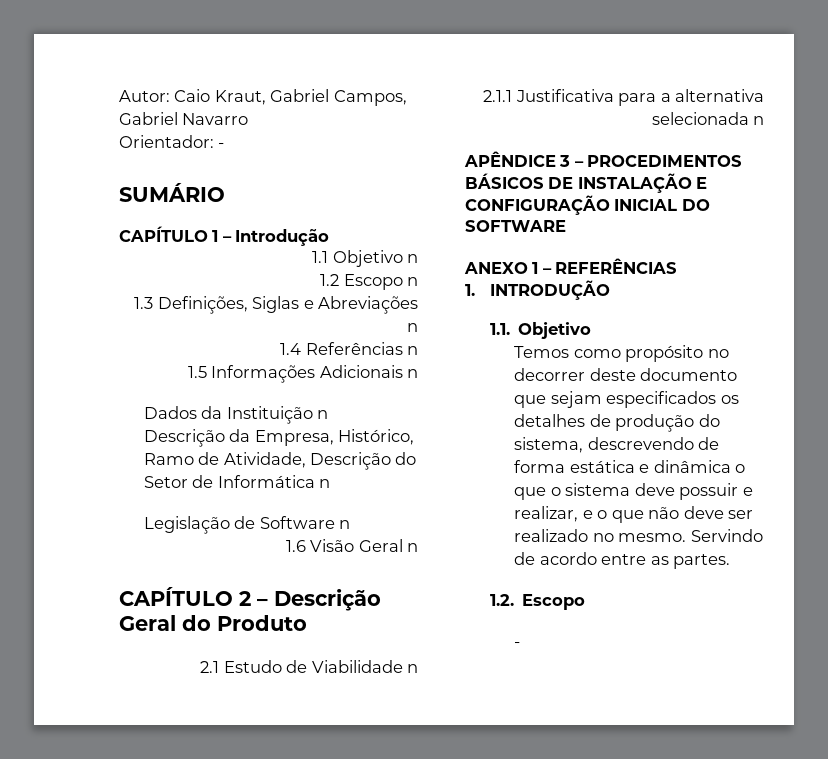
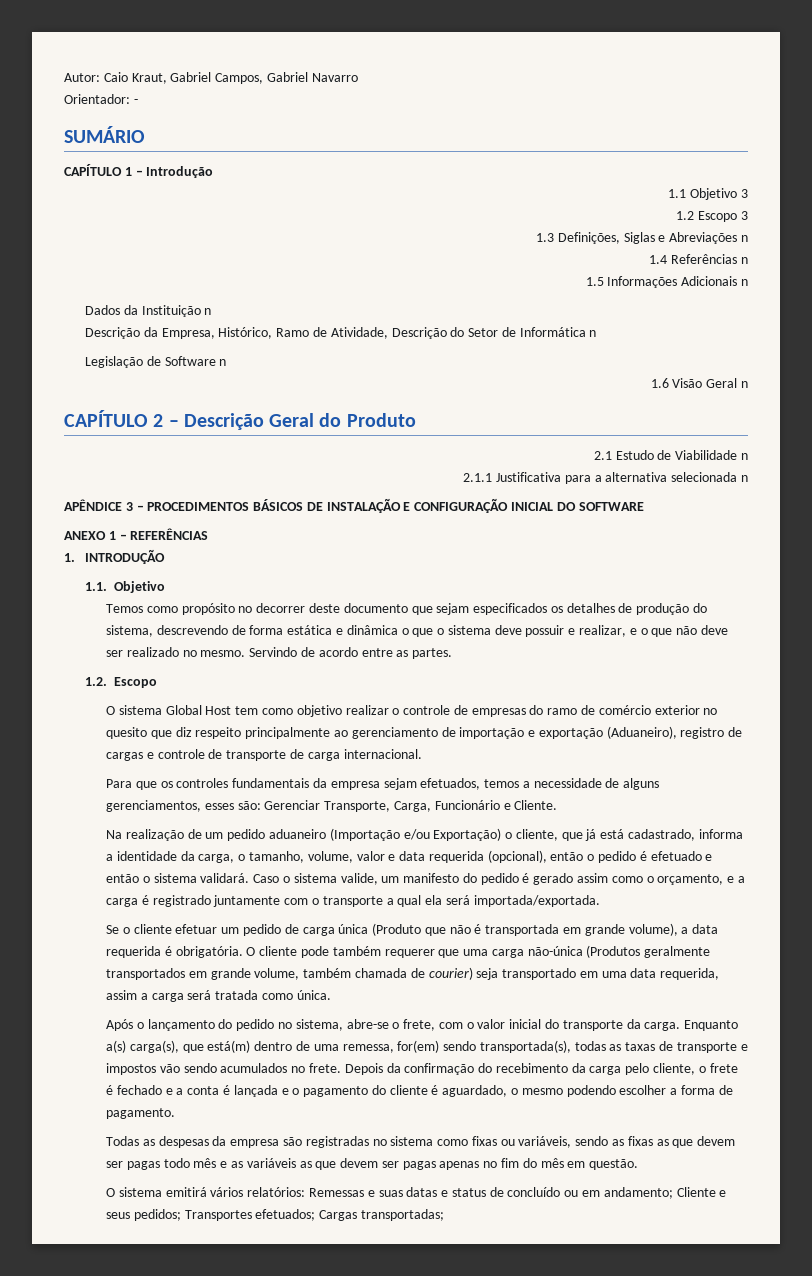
- 1.1 Objetivo n
+ 1.1 Objetivo 3
- 1.2 Escopo n
+ 1.2 Escopo 3
  1.2. Escopo
- -
+ O sistema Global Host tem como objetivo realizar o controle de empresas do ramo de comércio exterior no quesito que diz respeito principalmente ao gerenciamento de importação e exportação (Aduaneiro), registro de cargas e controle de transporte de carga internacional.
+ Para que os controles fundamentais da empresa sejam efetuados, temos a necessidade de alguns gerenciamentos, esses são: Gerenciar Transporte, Carga, Funcionário e Cliente.
+ Na realização de um pedido aduaneiro (Importação e/ou Exportação) o cliente, que já está cadastrado, informa a identidade da carga, o tamanho, volume, valor e data requerida (opcional), então o pedido é efetuado e então o sistema validará. Caso o sistema valide, um manifesto do pedido é gerado assim como o orçamento, e a carga é registrado juntamente com o transporte a qual ela será importada/exportada.
+ Se o cliente efetuar um pedido de carga única (Produto que não é transportada em grande volume), a data requerida é obrigatória. O cliente pode também requerer que uma carga não-única (Produtos geralmente transportados em grande volume, também chamada de courier) seja transportado em uma data requerida, assim a carga será tratada como única.
+ Após o lançamento do pedido no sistema, abre-se o frete, com o valor inicial do transporte da carga. Enquanto a(s) carga(s), que está(m) dentro de uma remessa, for(em) sendo transportada(s), todas as taxas de transporte e impostos vão sendo acumulados no frete. Depois da confirmação do recebimento da carga pelo cliente, o frete é fechado e a conta é lançada e o pagamento do cliente é aguardado, o mesmo podendo escolher a forma de pagamento.
+ Todas as despesas da empresa são registradas no sistema como fixas ou variáveis, sendo as fixas as que devem ser pagas todo mês e as variáveis as que devem ser pagas apenas no fim do mês em questão.
+ O sistema emitirá vários relatórios: Remessas e suas datas e status de concluído ou em andamento; Cliente e seus pedidos; Transportes efetuados; Cargas transportadas;

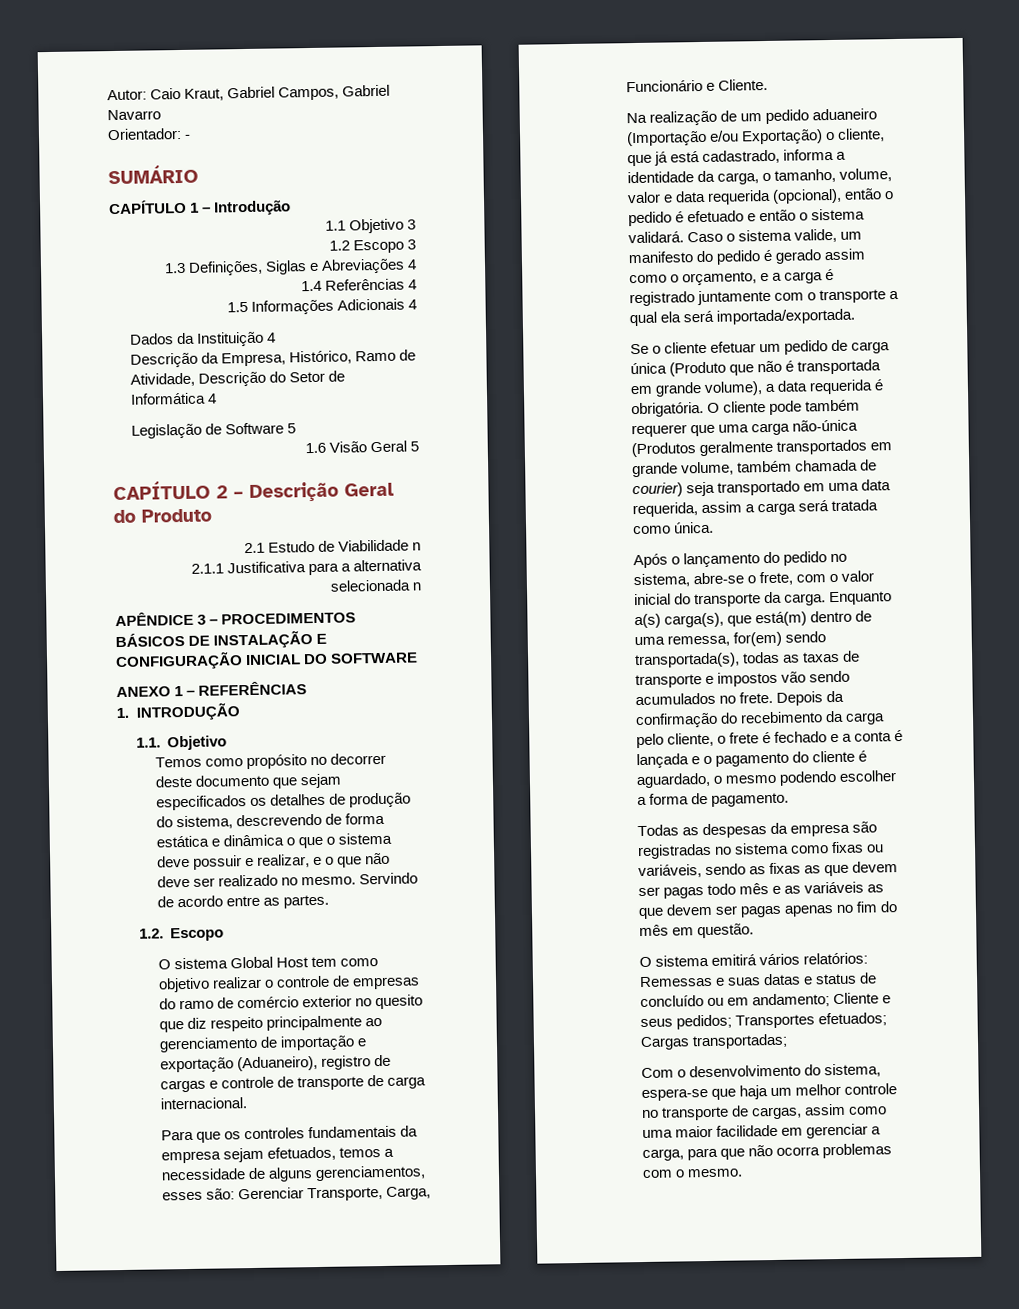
- 1.3 Definições, Siglas e Abreviações n
+ 1.3 Definições, Siglas e Abreviações 4
- 1.4 Referências n
+ 1.4 Referências 4
- 1.5 Informações Adicionais n
+ 1.5 Informações Adicionais 4
- Dados da Instituição n
+ Dados da Instituição 4
- Descrição da Empresa, Histórico, Ramo de Atividade, Descrição do Setor de Informática n
+ Descrição da Empresa, Histórico, Ramo de Atividade, Descrição do Setor de Informática 4
- Legislação de Software n
+ Legislação de Software 5
- 1.6 Visão Geral n
+ 1.6 Visão Geral 5
+ Com o desenvolvimento do sistema, espera-se que haja um melhor controle no transporte de cargas, assim como uma maior facilidade em gerenciar a carga, para que não ocorra problemas com o mesmo.

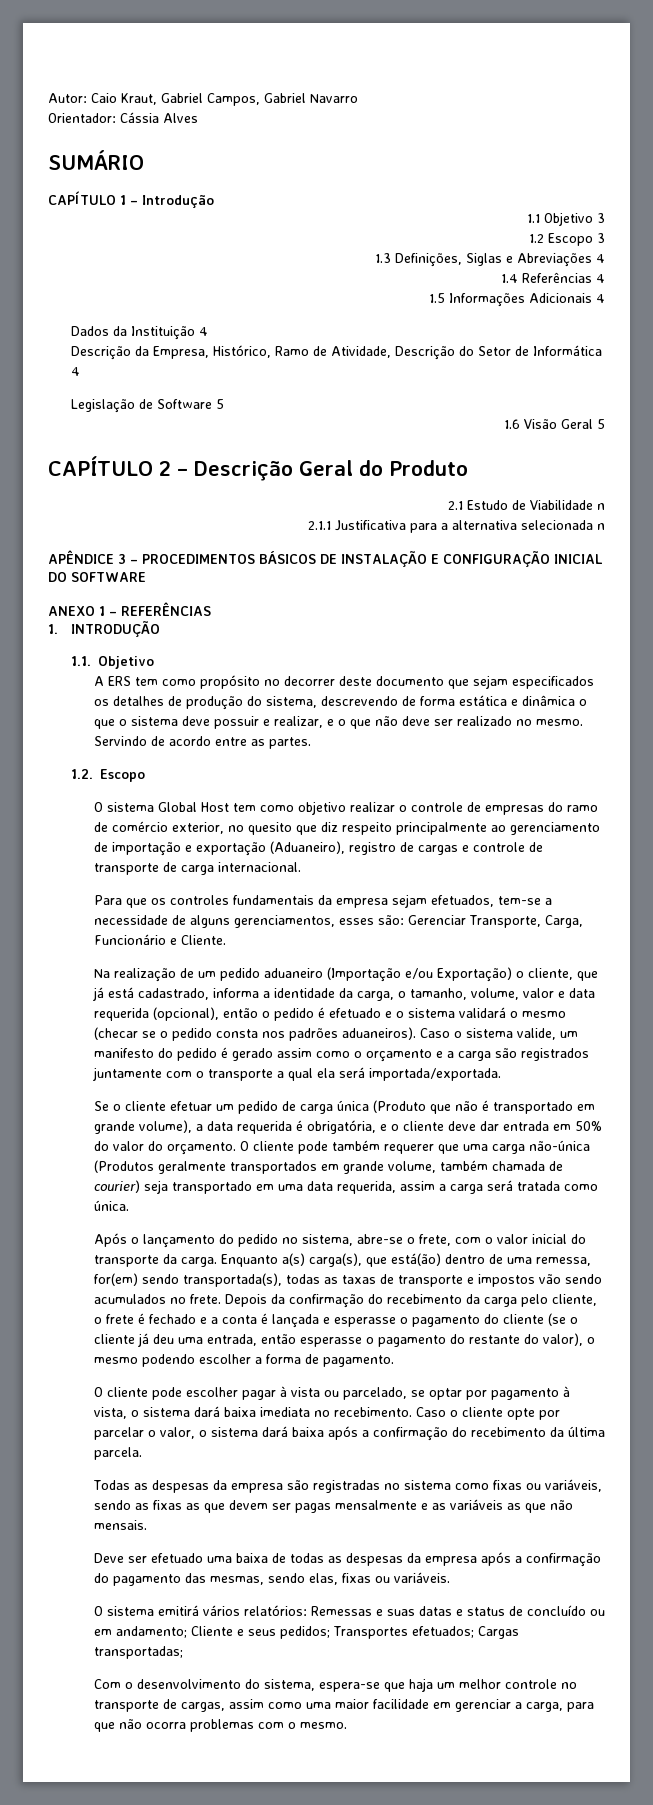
- Orientador: -
+ Orientador: Cássia Alves
- Temos como propósito no decorrer deste documento que sejam especificados os detalhes de produção do sistema, descrevendo de forma estática e dinâmica o que o sistema deve possuir e realizar, e o que não deve ser realizado no mesmo.
+ A ERS tem como propósito no decorrer deste documento que sejam especificados os detalhes de produção do sistema, descrevendo de forma estática e dinâmica o que o sistema deve possuir e realizar, e o que não deve ser realizado no mesmo.
- O sistema Global Host tem como objetivo realizar o controle de empresas do ramo de comércio exterior no quesito que diz respeito principalmente ao gerenciamento de importação e exportação (Aduaneiro), registro de cargas e controle de transporte de carga internacional.
+ O sistema Global Host tem como objetivo realizar o controle de empresas do ramo de comércio exterior, no quesito que diz respeito principalmente ao gerenciamento de importação e exportação (Aduaneiro), registro de cargas e controle de transporte de carga internacional.
- Para que os controles fundamentais da empresa sejam efetuados, temos a necessidade de alguns gerenciamentos, esses são: Gerenciar Transporte, Carga, Funcionário e Cliente.
+ Para que os controles fundamentais da empresa sejam efetuados, tem-se a necessidade de alguns gerenciamentos, esses são: Gerenciar Transporte, Carga, Funcionário e Cliente.
- Na realização de um pedido aduaneiro (Importação e/ou Exportação) o cliente, que já está cadastrado, informa a identidade da carga, o tamanho, volume, valor e data requerida (opcional), então o pedido é efetuado e então o sistema validará.
+ Na realização de um pedido aduaneiro (Importação e/ou Exportação) o cliente, que já está cadastrado, informa a identidade da carga, o tamanho, volume, valor e data requerida (opcional), então o pedido é efetuado e o sistema validará o mesmo (checar se o pedido consta nos padrões aduaneiros).
- Caso o sistema valide, um manifesto do pedido é gerado assim como o orçamento, e a carga é registrado juntamente com o transporte a qual ela será importada/exportada.
+ Caso o sistema valide, um manifesto do pedido é gerado assim como o orçamento e a carga são registrados juntamente com o transporte a qual ela será importada/exportada.
- Se o cliente efetuar um pedido de carga única (Produto que não é transportada em grande volume), a data requerida é obrigatória.
+ Se o cliente efetuar um pedido de carga única (Produto que não é transportado em grande volume), a data requerida é obrigatória, e o cliente deve dar entrada em 50% do valor do orçamento.
- Enquanto a(s) carga(s), que está(m) dentro de uma remessa, for(em) sendo transportada(s), todas as taxas de transporte e impostos vão sendo acumulados no frete.
+ Enquanto a(s) carga(s), que está(ão) dentro de uma remessa, for(em) sendo transportada(s), todas as taxas de transporte e impostos vão sendo acumulados no frete.
- Depois da confirmação do recebimento da carga pelo cliente, o frete é fechado e a conta é lançada e o pagamento do cliente é aguardado, o mesmo podendo escolher a forma de pagamento.
+ Depois da confirmação do recebimento da carga pelo cliente, o frete é fechado e a conta é lançada e esperasse o pagamento do cliente (se o cliente já deu uma entrada, então esperasse o pagamento do restante do valor), o mesmo podendo escolher a forma de pagamento.
+ O cliente pode escolher pagar à vista ou parcelado, se optar por pagamento à vista, o sistema dará baixa imediata no recebimento. Caso o cliente opte por parcelar o valor, o sistema dará baixa após a confirmação do recebimento da última parcela.
- Todas as despesas da empresa são registradas no sistema como fixas ou variáveis, sendo as fixas as que devem ser pagas todo mês e as variáveis as que devem ser pagas apenas no fim do mês em questão.
+ Todas as despesas da empresa são registradas no sistema como fixas ou variáveis, sendo as fixas as que devem ser pagas mensalmente e as variáveis as que não mensais.
+ Deve ser efetuado uma baixa de todas as despesas da empresa após a confirmação do pagamento das mesmas, sendo elas, fixas ou variáveis.

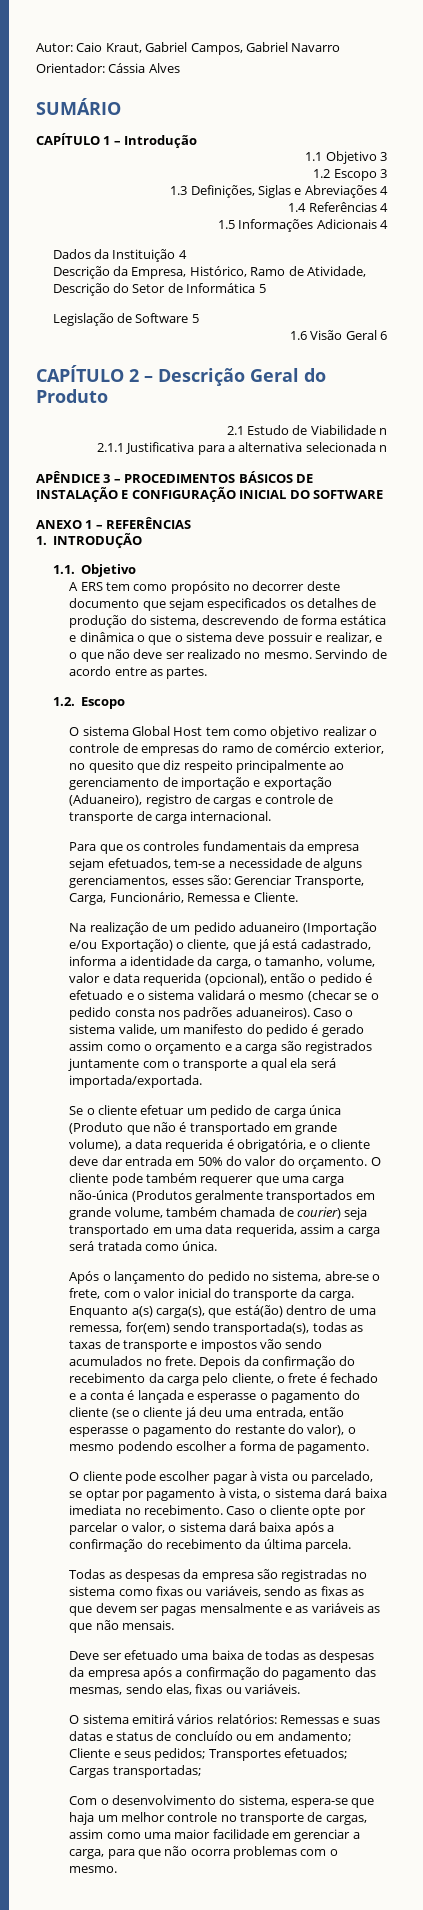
- Descrição da Empresa, Histórico, Ramo de Atividade, Descrição do Setor de Informática 4
+ Descrição da Empresa, Histórico, Ramo de Atividade, Descrição do Setor de Informática 5
- 1.6 Visão Geral 5
+ 1.6 Visão Geral 6
- Para que os controles fundamentais da empresa sejam efetuados, tem-se a necessidade de alguns gerenciamentos, esses são: Gerenciar Transporte, Carga, Funcionário e Cliente.
+ Para que os controles fundamentais da empresa sejam efetuados, tem-se a necessidade de alguns gerenciamentos, esses são: Gerenciar Transporte, Carga, Funcionário, Remessa e Cliente.

